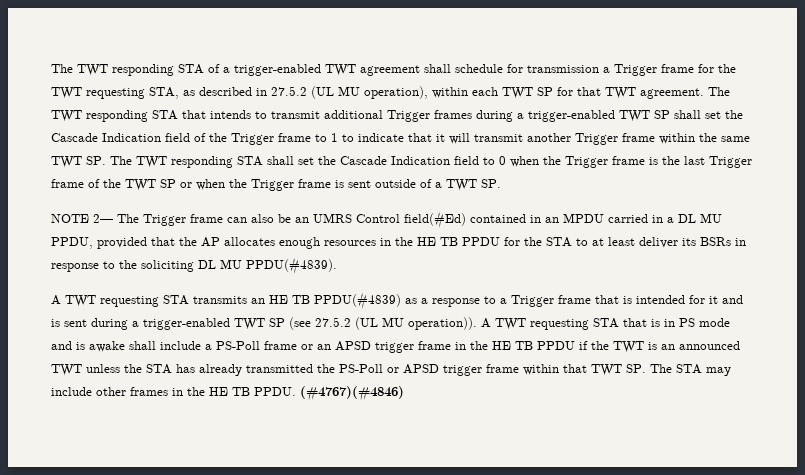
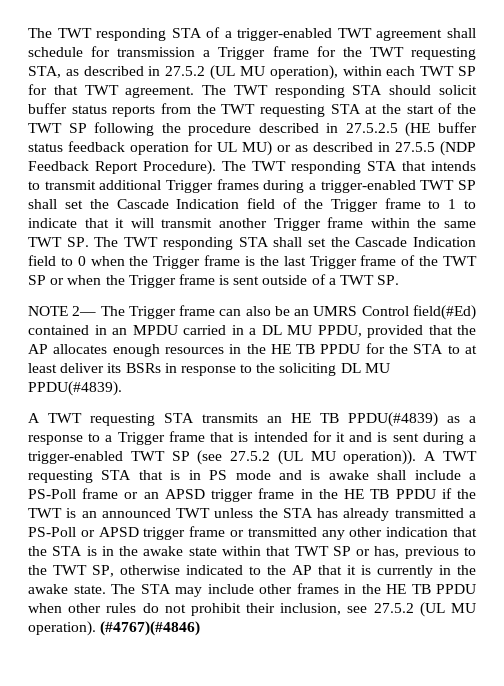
- The TWT responding STA that intends to transmit additional Trigger frames during a trigger-enabled TWT SP shall set the Cascade Indication field of the Trigger frame to 1 to indicate that it will transmit another Trigger frame within the same TWT SP. The TWT responding STA shall set the Cascade Indication field to 0 when the Trigger frame is the last Trigger frame of the TWT SP or when the Trigger frame is sent outside of a TWT SP.
+ The TWT responding STA should solicit buffer status reports from the TWT requesting STA at the start of the TWT SP following the procedure described in 27.5.2.5 (HE buffer status feedback operation for UL MU) or as described in 27.5.5 (NDP Feedback Report Procedure). The TWT responding STA that intends to transmit additional Trigger frames during a trigger-enabled TWT SP shall set the Cascade Indication field of the Trigger frame to 1 to indicate that it will transmit another Trigger frame within the same TWT SP. The TWT responding STA shall set the Cascade Indication field to 0 when the Trigger frame is the last Trigger frame of the TWT SP or when the Trigger frame is sent outside of a TWT SP.
- A TWT requesting STA that is in PS mode and is awake shall include a PS-Poll frame or an APSD trigger frame in the HE TB PPDU if the TWT is an announced TWT unless the STA has already transmitted the PS-Poll or APSD trigger frame within that TWT SP. The STA may include other frames in the HE TB PPDU.
+ A TWT requesting STA that is in PS mode and is awake shall include a PS-Poll frame or an APSD trigger frame in the HE TB PPDU if the TWT is an announced TWT unless the STA has already transmitted a PS-Poll or APSD trigger frame or transmitted any other indication that the STA is in the awake state within that TWT SP or has, previous to the TWT SP, otherwise indicated to the AP that it is currently in the awake state. The STA may include other frames in the HE TB PPDU when other rules do not prohibit their inclusion, see 27.5.2 (UL MU operation).

